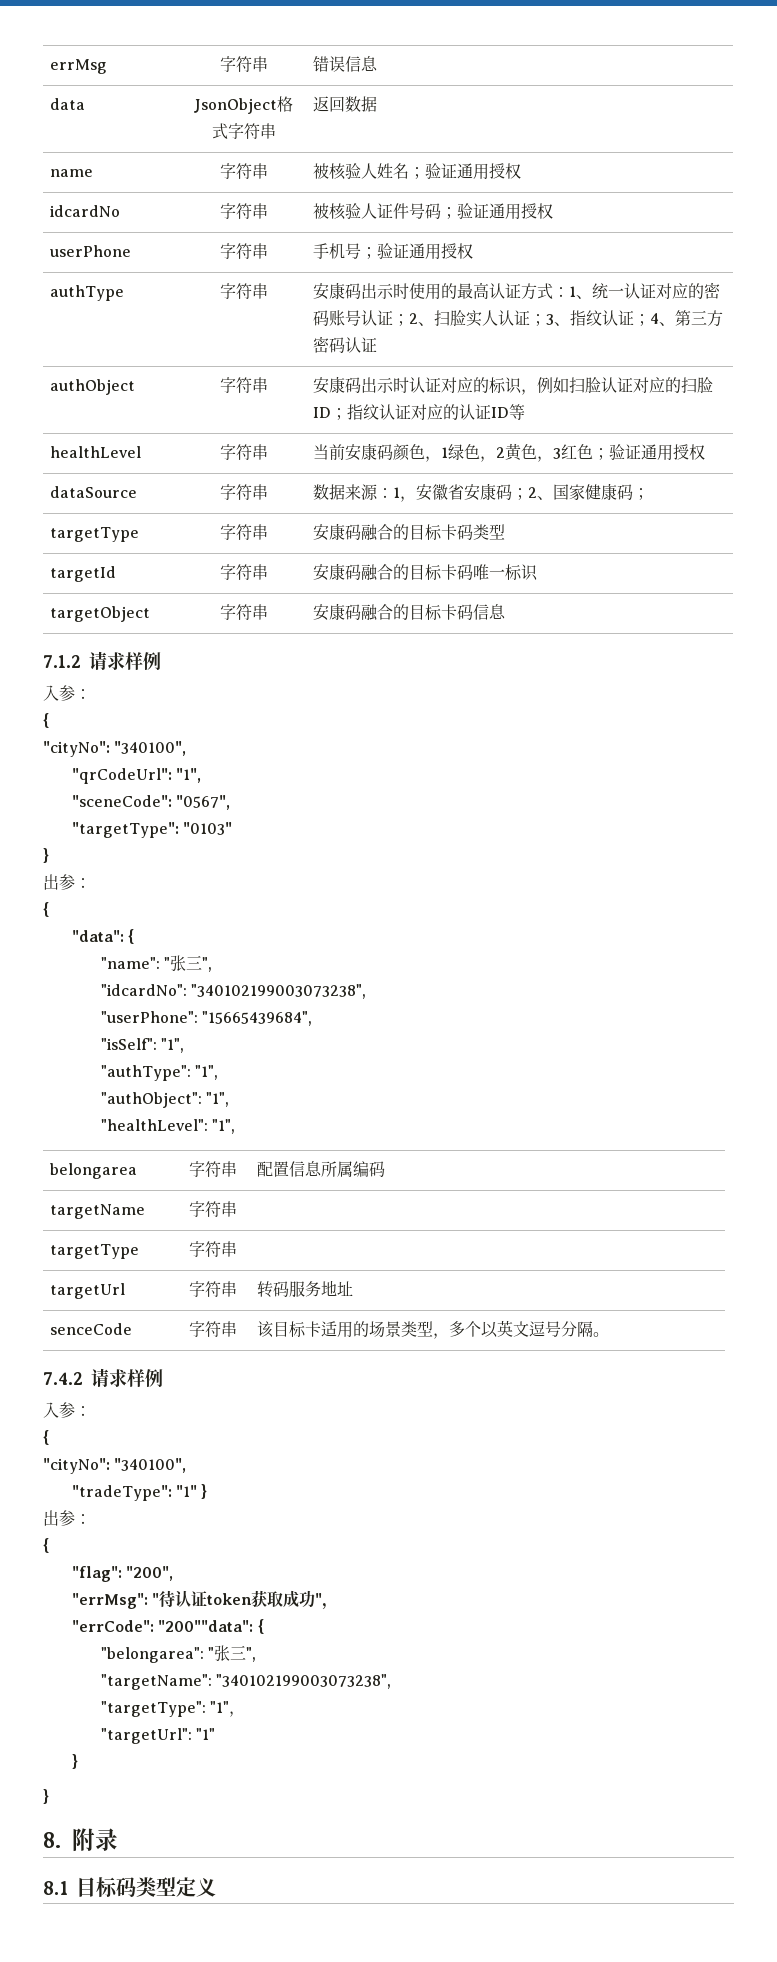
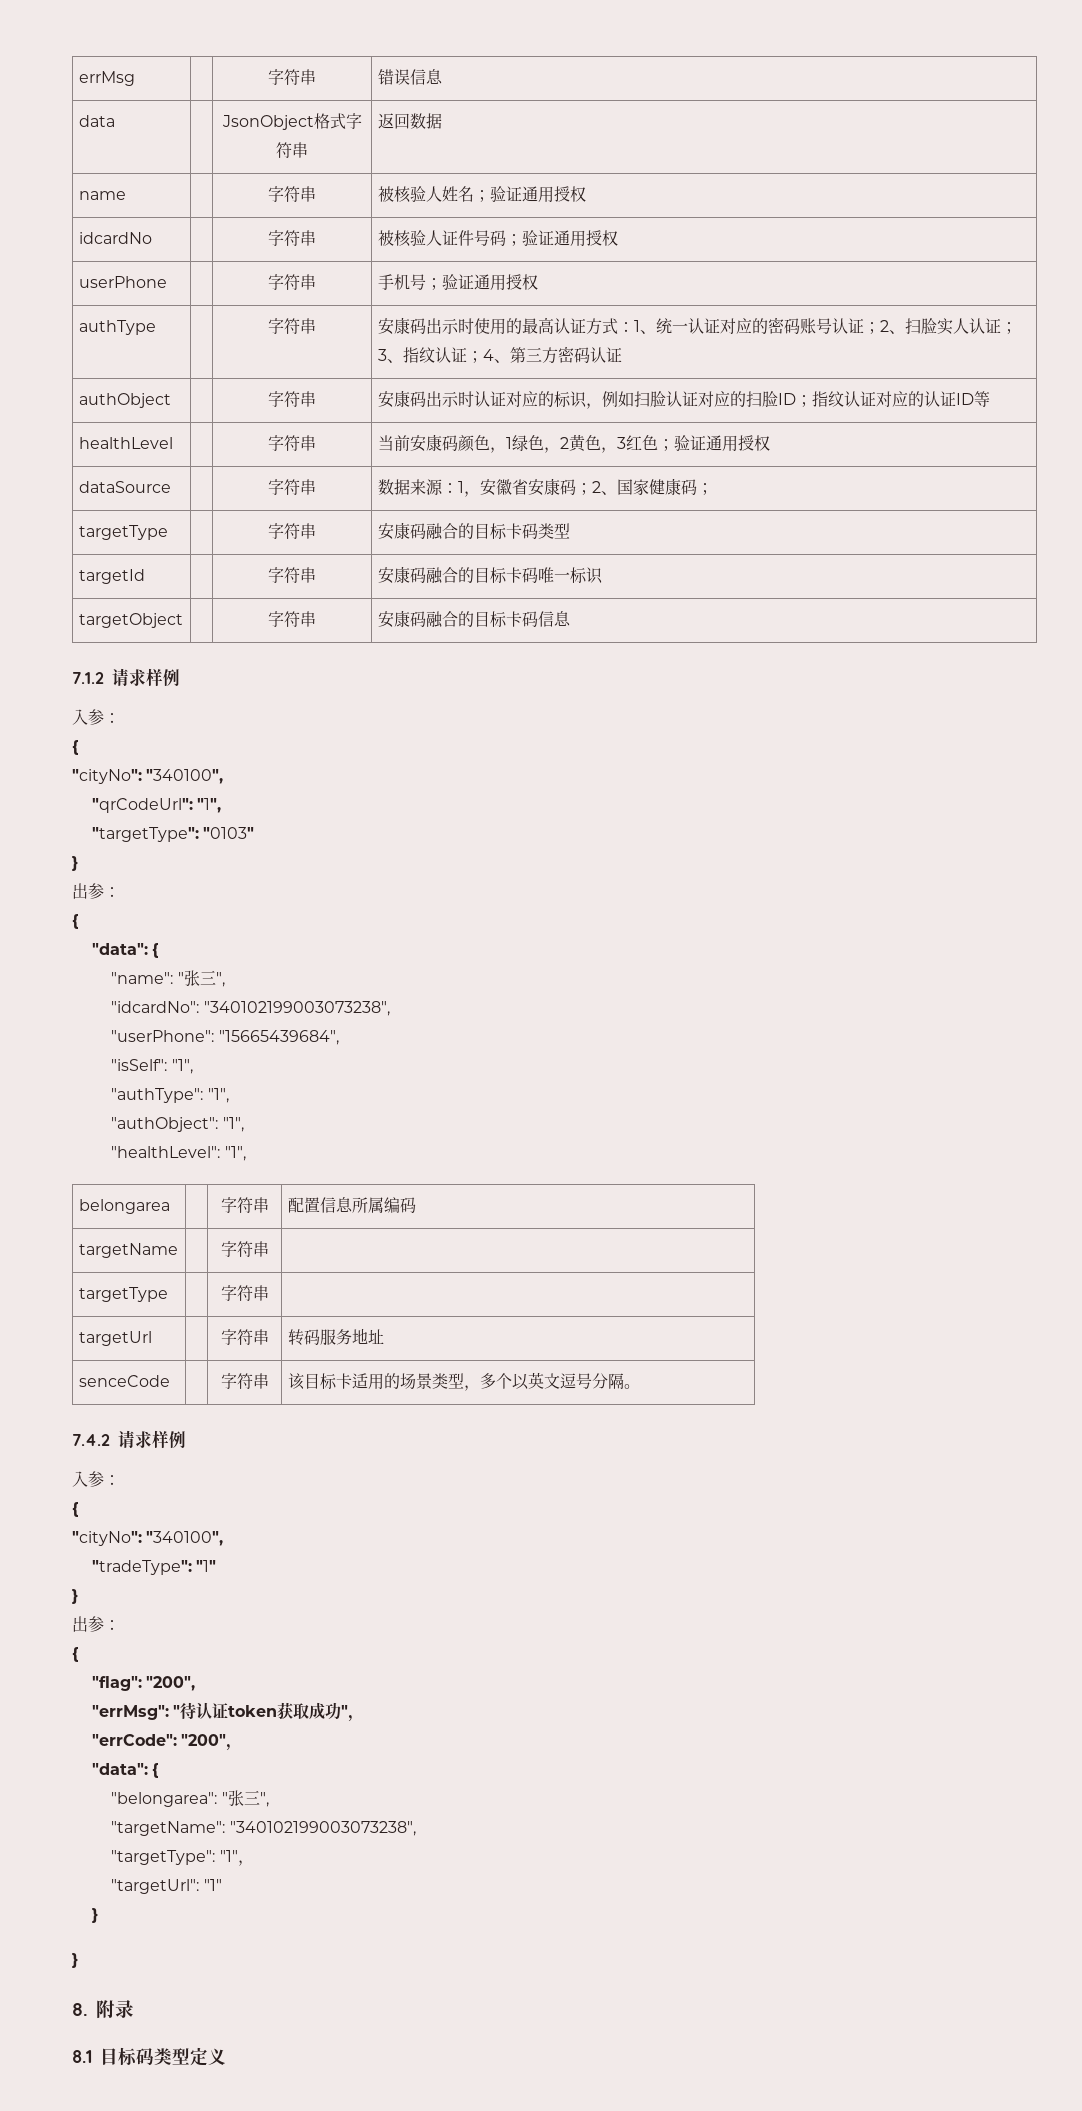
- "sceneCode": "0567",
- "tradeType": "1" }
+ "tradeType": "1"
+ }
- "errCode": "200""data": {
+ "errCode": "200"，
+ "data": {

